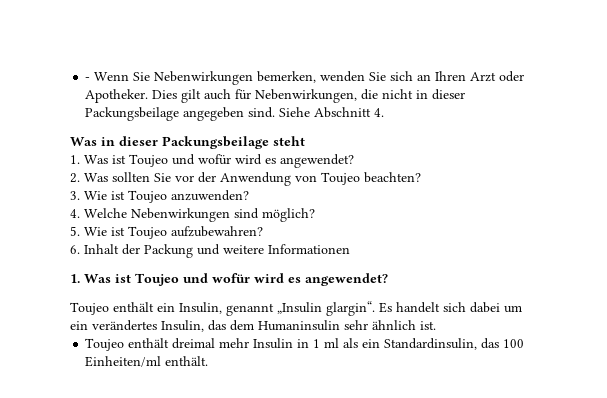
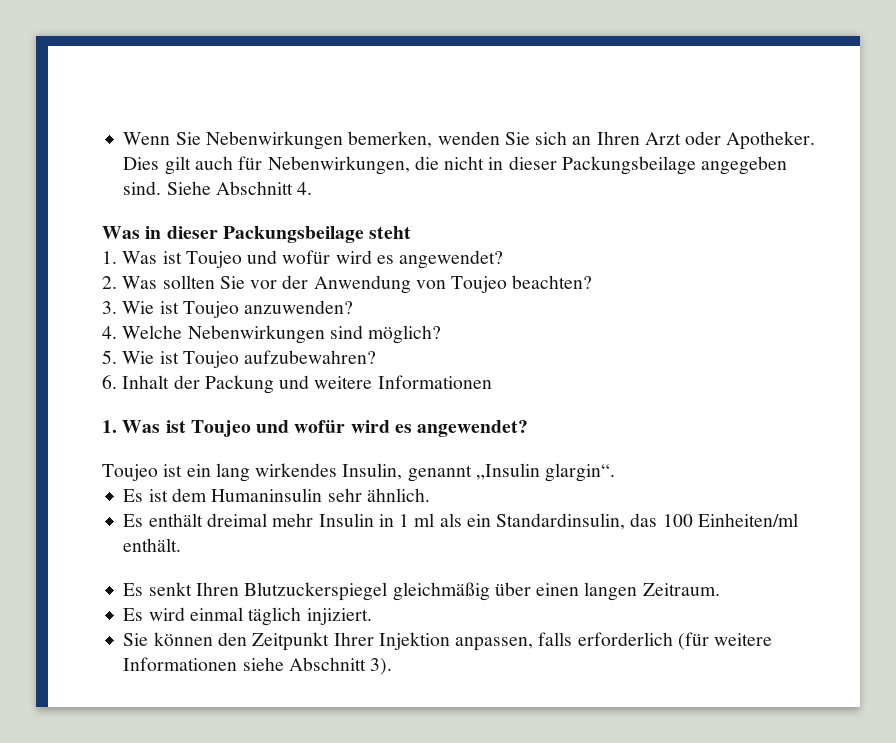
- - Wenn Sie Nebenwirkungen bemerken, wenden Sie sich an Ihren Arzt oder Apotheker.
+ Wenn Sie Nebenwirkungen bemerken, wenden Sie sich an Ihren Arzt oder Apotheker.
- Toujeo enthält ein Insulin, genannt „Insulin glargin“. Es handelt sich dabei um ein verändertes Insulin, das dem Humaninsulin sehr ähnlich ist.
- Toujeo enthält dreimal mehr Insulin in 1 ml als ein Standardinsulin, das 100 Einheiten/ml enthält.
+ Toujeo ist ein lang wirkendes Insulin, genannt „Insulin glargin“.
+ Es ist dem Humaninsulin sehr ähnlich.
+ Es enthält dreimal mehr Insulin in 1 ml als ein Standardinsulin, das 100 Einheiten/ml enthält.
+ Es senkt Ihren Blutzuckerspiegel gleichmäßig über einen langen Zeitraum.
+ Es wird einmal täglich injiziert.
+ Sie können den Zeitpunkt Ihrer Injektion anpassen, falls erforderlich (für weitere Informationen siehe Abschnitt 3).

